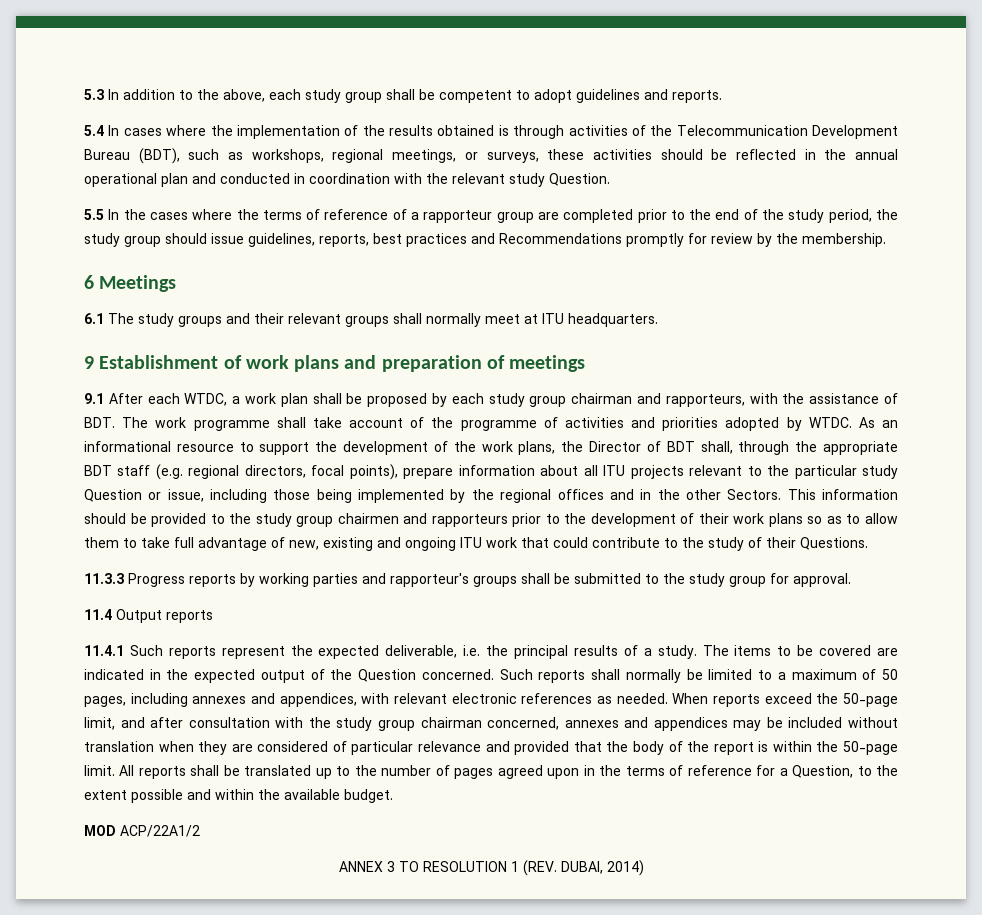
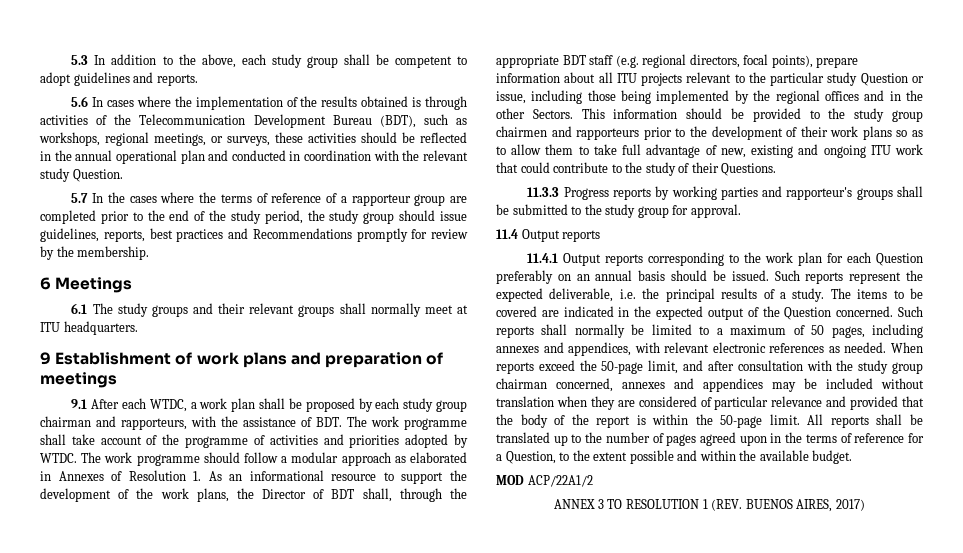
- 5.4 In cases where the implementation of the results obtained is through activities of the Telecommunication Development Bureau (BDT), such as workshops, regional meetings, or surveys, these activities should be reflected in the annual operational plan and conducted in coordination with the relevant study Question.
+ 5.6 In cases where the implementation of the results obtained is through activities of the Telecommunication Development Bureau (BDT), such as workshops, regional meetings, or surveys, these activities should be reflected in the annual operational plan and conducted in coordination with the relevant study Question.
- 5.5 In the cases where the terms of reference of a rapporteur group are completed prior to the end of the study period, the study group should issue guidelines, reports, best practices and Recommendations promptly for review by the membership.
+ 5.7 In the cases where the terms of reference of a rapporteur group are completed prior to the end of the study period, the study group should issue guidelines, reports, best practices and Recommendations promptly for review by the membership.
- As an informational resource to support the development of the work plans, the Director of BDT shall, through the appropriate BDT staff (e.g. regional directors, focal points), prepare information about all ITU projects relevant to the particular study Question or issue, including those being implemented by the regional offices and in the other Sectors.
+ The work programme should follow a modular approach as elaborated in Annexes of Resolution 1. As an informational resource to support the development of the work plans, the Director of BDT shall, through the appropriate BDT staff (e.g. regional directors, focal points), prepare information about all ITU projects relevant to the particular study Question or issue, including those being implemented by the regional offices and in the other Sectors.
- 11.4.1 Such reports represent the expected deliverable, i.e. the principal results of a study.
+ 11.4.1 Output reports corresponding to the work plan for each Question preferably on an annual basis should be issued. Such reports represent the expected deliverable, i.e. the principal results of a study.
- ANNEX 3 TO RESOLUTION 1 (REV. DUBAI, 2014)
+ ANNEX 3 TO RESOLUTION 1 (REV. BUENOS AIRES, 2017)

